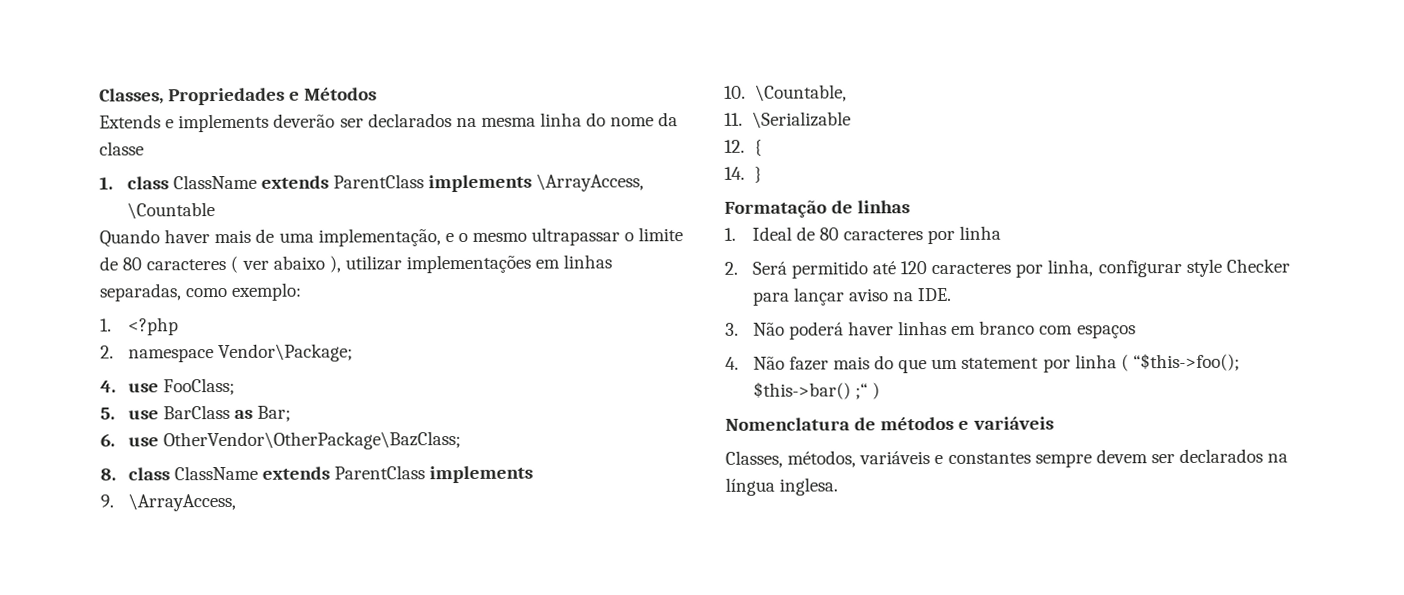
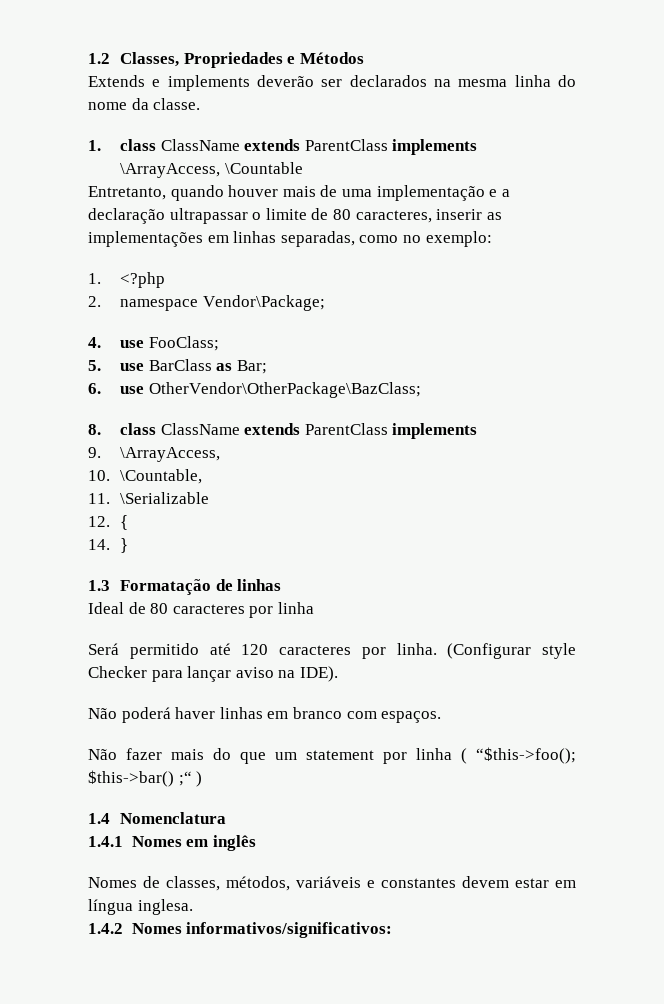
- Classes, Propriedades e Métodos
+ 1.2 Classes, Propriedades e Métodos
- Extends e implements deverão ser declarados na mesma linha do nome da classe
+ Extends e implements deverão ser declarados na mesma linha do nome da classe.
- Quando haver mais de uma implementação, e o mesmo ultrapassar o limite de 80 caracteres ( ver abaixo ), utilizar implementações em linhas separadas, como exemplo:
+ Entretanto, quando houver mais de uma implementação e a declaração ultrapassar o limite de 80 caracteres, inserir as implementações em linhas separadas, como no exemplo:
- Formatação de linhas
+ 1.3 Formatação de linhas
- 1. Ideal de 80 caracteres por linha
+ Ideal de 80 caracteres por linha
- 2. Será permitido até 120 caracteres por linha, configurar style Checker para lançar aviso na IDE.
- 3. Não poderá haver linhas em branco com espaços
- 4. Não fazer mais do que um statement por linha ( “$this->foo(); $this->bar() ;“ )
+ Será permitido até 120 caracteres por linha. (Configurar style Checker para lançar aviso na IDE).
+ Não poderá haver linhas em branco com espaços.
+ Não fazer mais do que um statement por linha ( “$this->foo(); $this->bar() ;“ )
- Nomenclatura de métodos e variáveis
- Classes, métodos, variáveis e constantes sempre devem ser declarados na língua inglesa.
+ 1.4 Nomenclatura
+ 1.4.1 Nomes em inglês
+ Nomes de classes, métodos, variáveis e constantes devem estar em língua inglesa.
+ 1.4.2 Nomes informativos/significativos:

